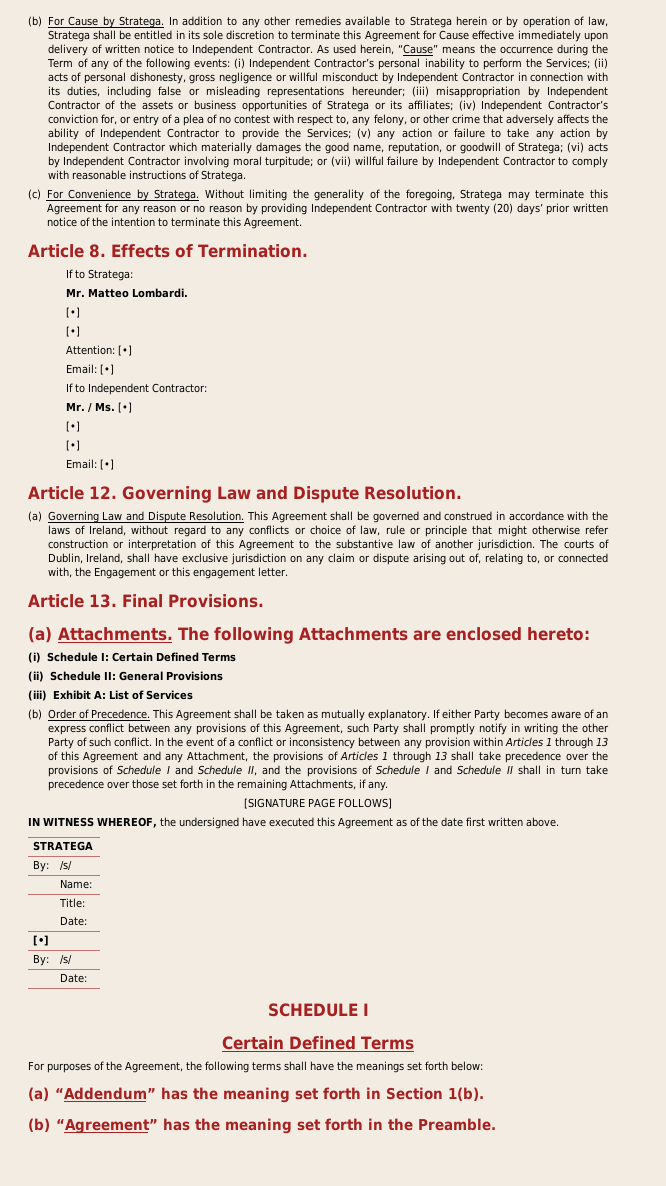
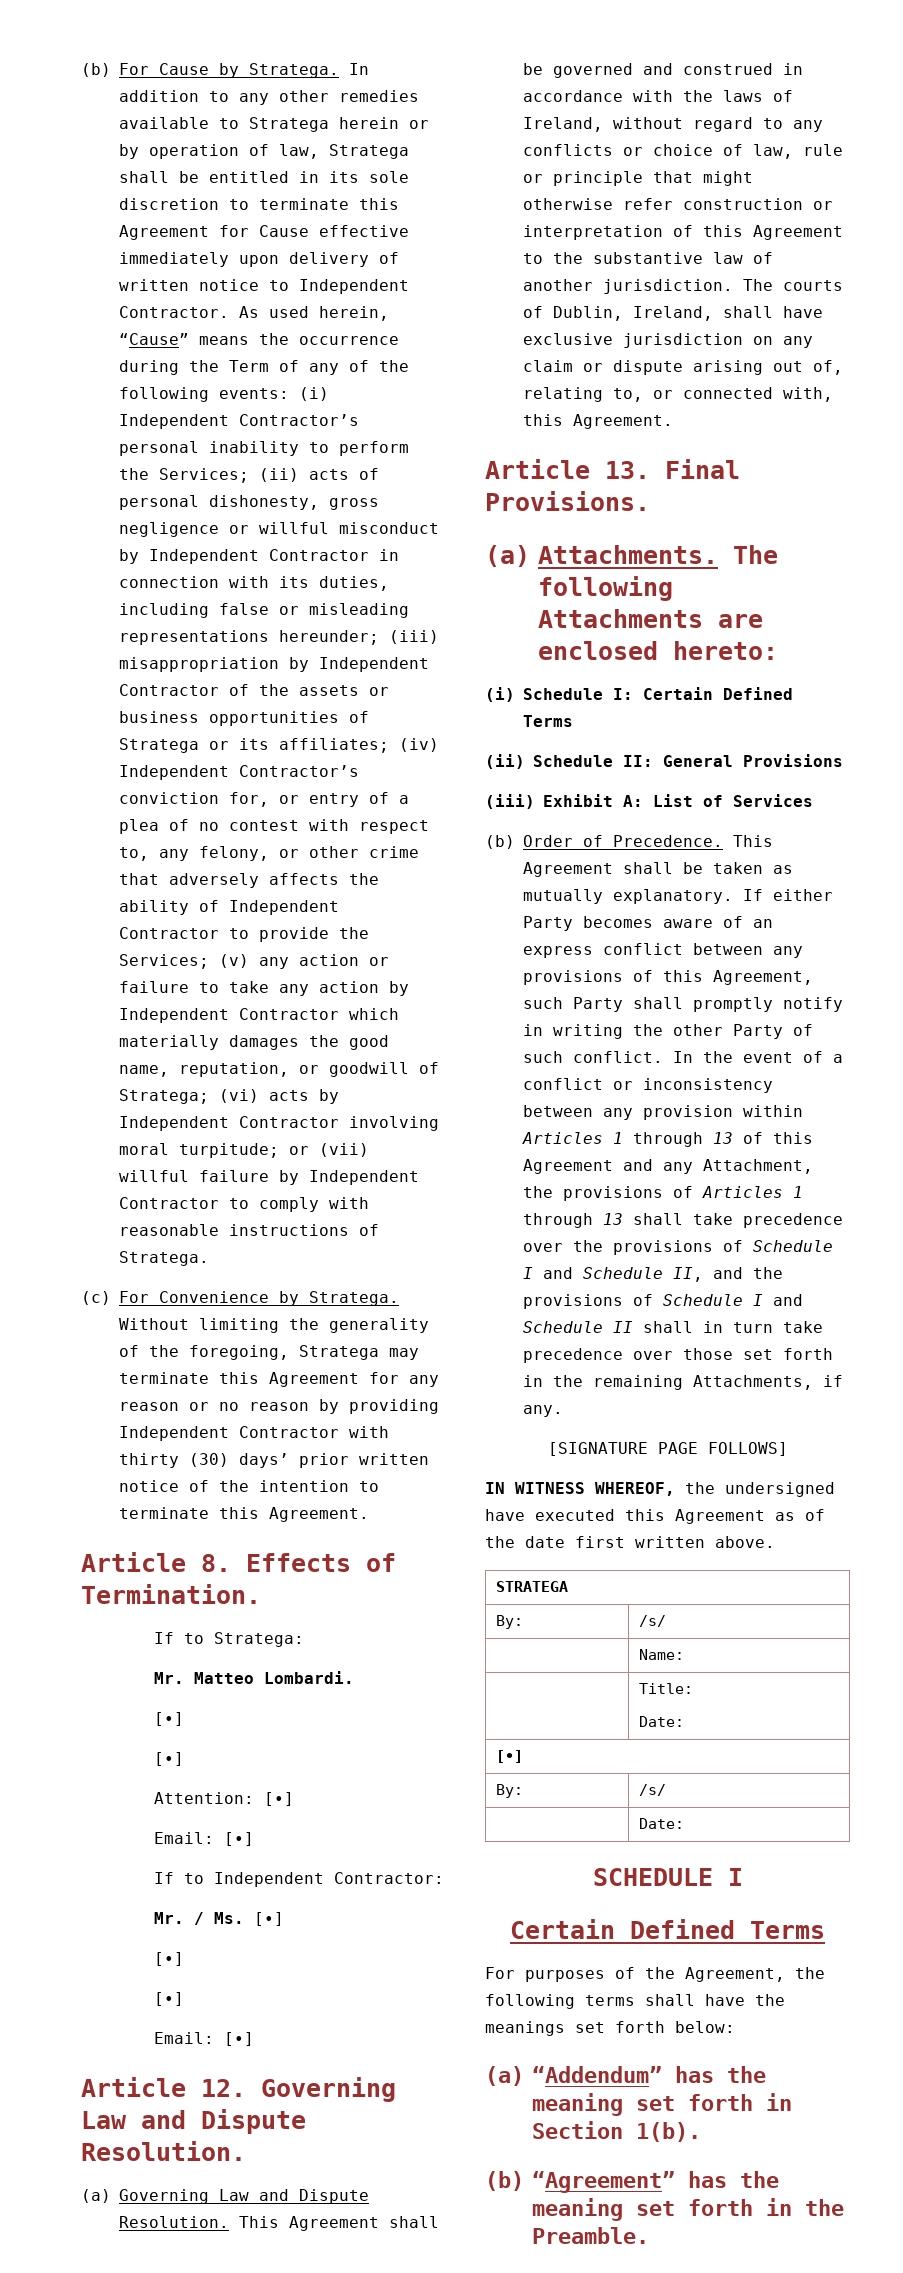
- Without limiting the generality of the foregoing, Stratega may terminate this Agreement for any reason or no reason by providing Independent Contractor with twenty (20) days’ prior written notice of the intention to terminate this Agreement.
+ Without limiting the generality of the foregoing, Stratega may terminate this Agreement for any reason or no reason by providing Independent Contractor with thirty (30) days’ prior written notice of the intention to terminate this Agreement.
- The courts of Dublin, Ireland, shall have exclusive jurisdiction on any claim or dispute arising out of, relating to, or connected with, the Engagement or this engagement letter.
+ The courts of Dublin, Ireland, shall have exclusive jurisdiction on any claim or dispute arising out of, relating to, or connected with, this Agreement.

